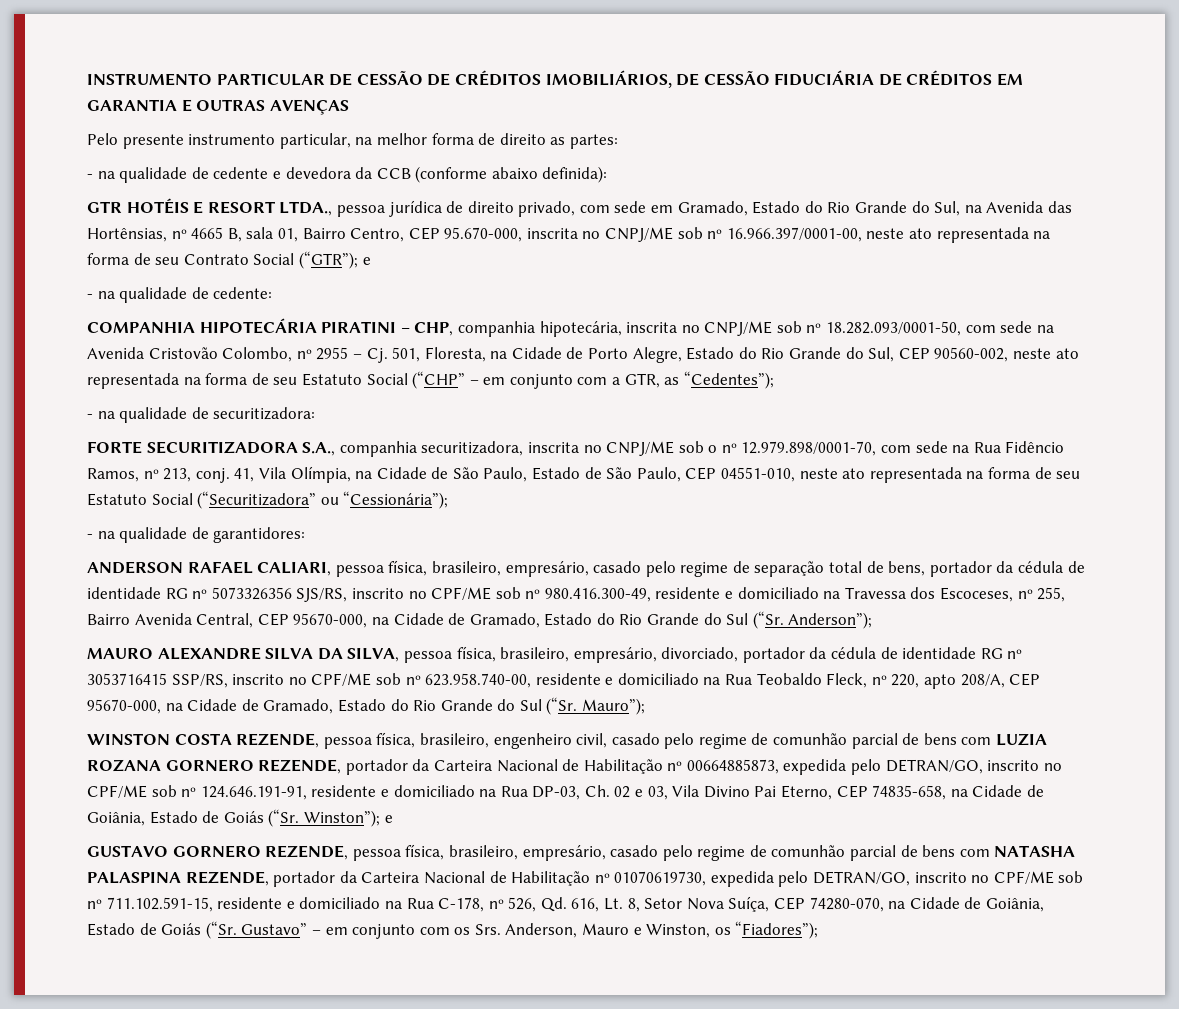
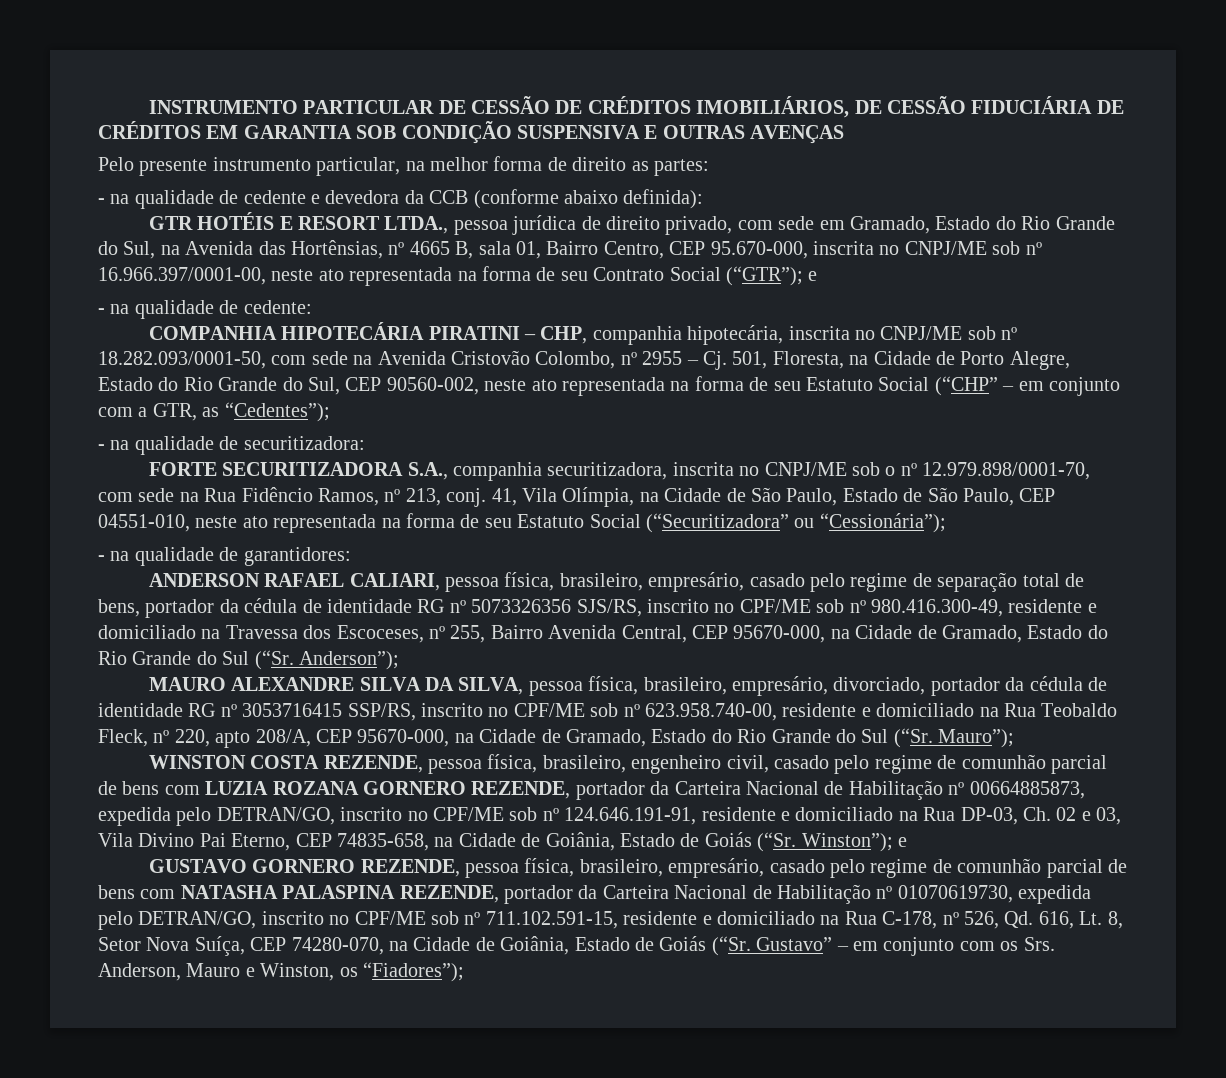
- INSTRUMENTO PARTICULAR DE CESSÃO DE CRÉDITOS IMOBILIÁRIOS, DE CESSÃO FIDUCIÁRIA DE CRÉDITOS EM GARANTIA E OUTRAS AVENÇAS
+ INSTRUMENTO PARTICULAR DE CESSÃO DE CRÉDITOS IMOBILIÁRIOS, DE CESSÃO FIDUCIÁRIA DE CRÉDITOS EM GARANTIA SOB CONDIÇÃO SUSPENSIVA E OUTRAS AVENÇAS

